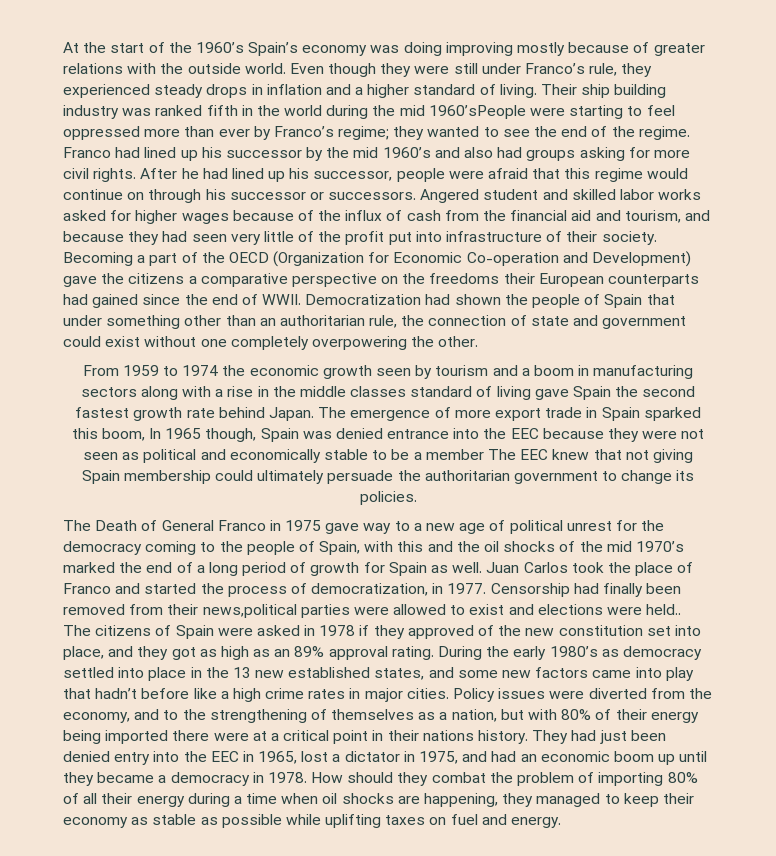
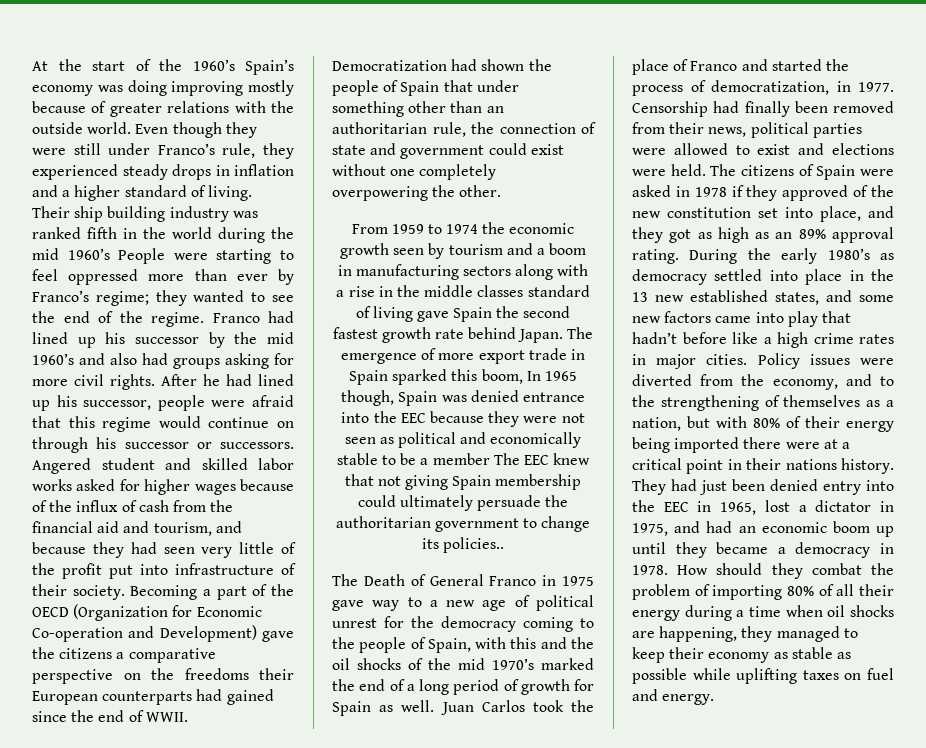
- Their ship building industry was ranked fifth in the world during the mid 1960’sPeople were starting to feel oppressed more than ever by Franco’s regime; they wanted to see the end of the regime.
+ Their ship building industry was ranked fifth in the world during the mid 1960’s People were starting to feel oppressed more than ever by Franco’s regime; they wanted to see the end of the regime.
- The emergence of more export trade in Spain sparked this boom, In 1965 though, Spain was denied entrance into the EEC because they were not seen as political and economically stable to be a member The EEC knew that not giving Spain membership could ultimately persuade the authoritarian government to change its policies.
+ The emergence of more export trade in Spain sparked this boom, In 1965 though, Spain was denied entrance into the EEC because they were not seen as political and economically stable to be a member The EEC knew that not giving Spain membership could ultimately persuade the authoritarian government to change its policies..
- Censorship had finally been removed from their news,political parties were allowed to exist and elections were held..
+ Censorship had finally been removed from their news, political parties were allowed to exist and elections were held.

